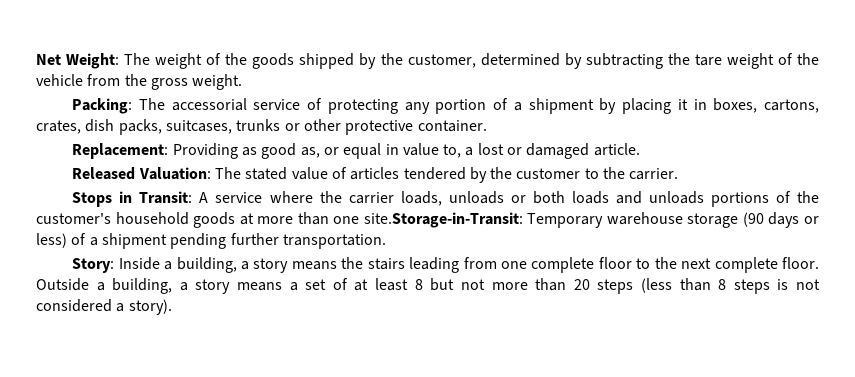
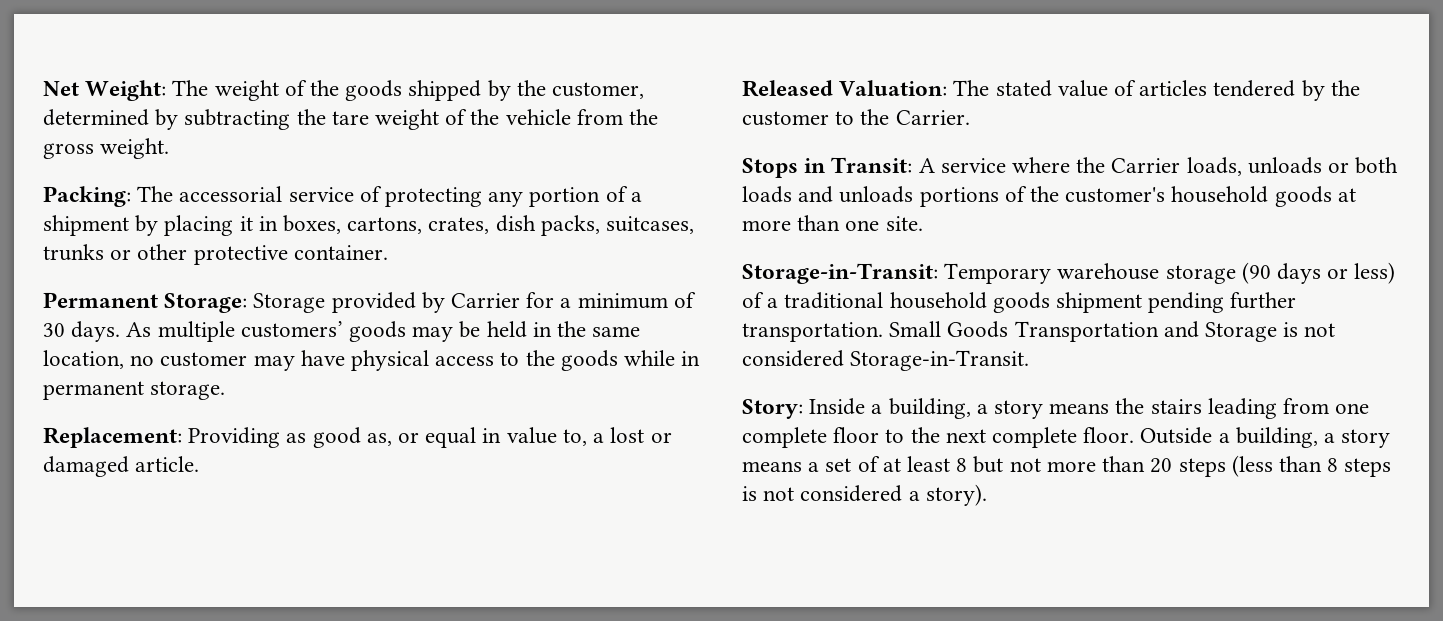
+ Permanent Storage: Storage provided by Carrier for a minimum of 30 days. As multiple customers’ goods may be held in the same location, no customer may have physical access to the goods while in permanent storage.
- Released Valuation: The stated value of articles tendered by the customer to the carrier.
+ Released Valuation: The stated value of articles tendered by the customer to the Carrier.
- Stops in Transit: A service where the carrier loads, unloads or both loads and unloads portions of the customer's household goods at more than one site.Storage-in-Transit: Temporary warehouse storage (90 days or less) of a shipment pending further transportation.
+ Stops in Transit: A service where the Carrier loads, unloads or both loads and unloads portions of the customer's household goods at more than one site.
+ Storage-in-Transit: Temporary warehouse storage (90 days or less) of a traditional household goods shipment pending further transportation. Small Goods Transportation and Storage is not considered Storage-in-Transit.

